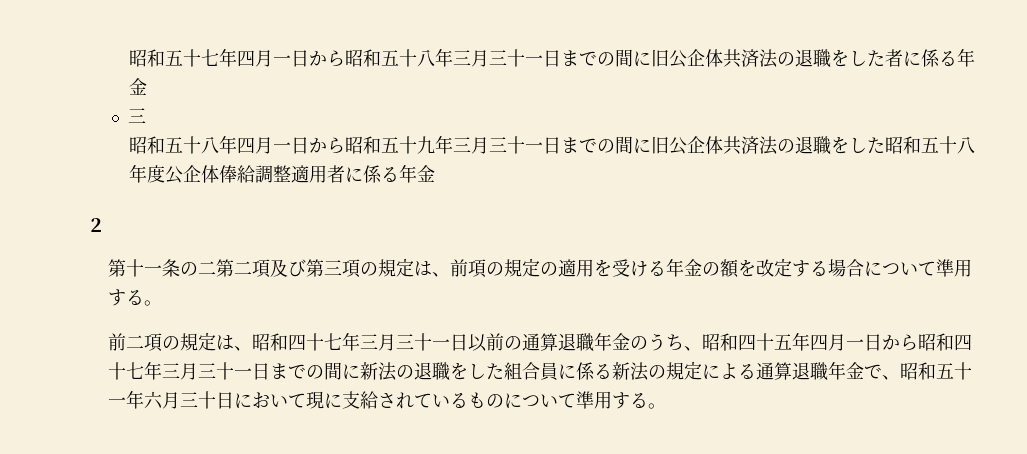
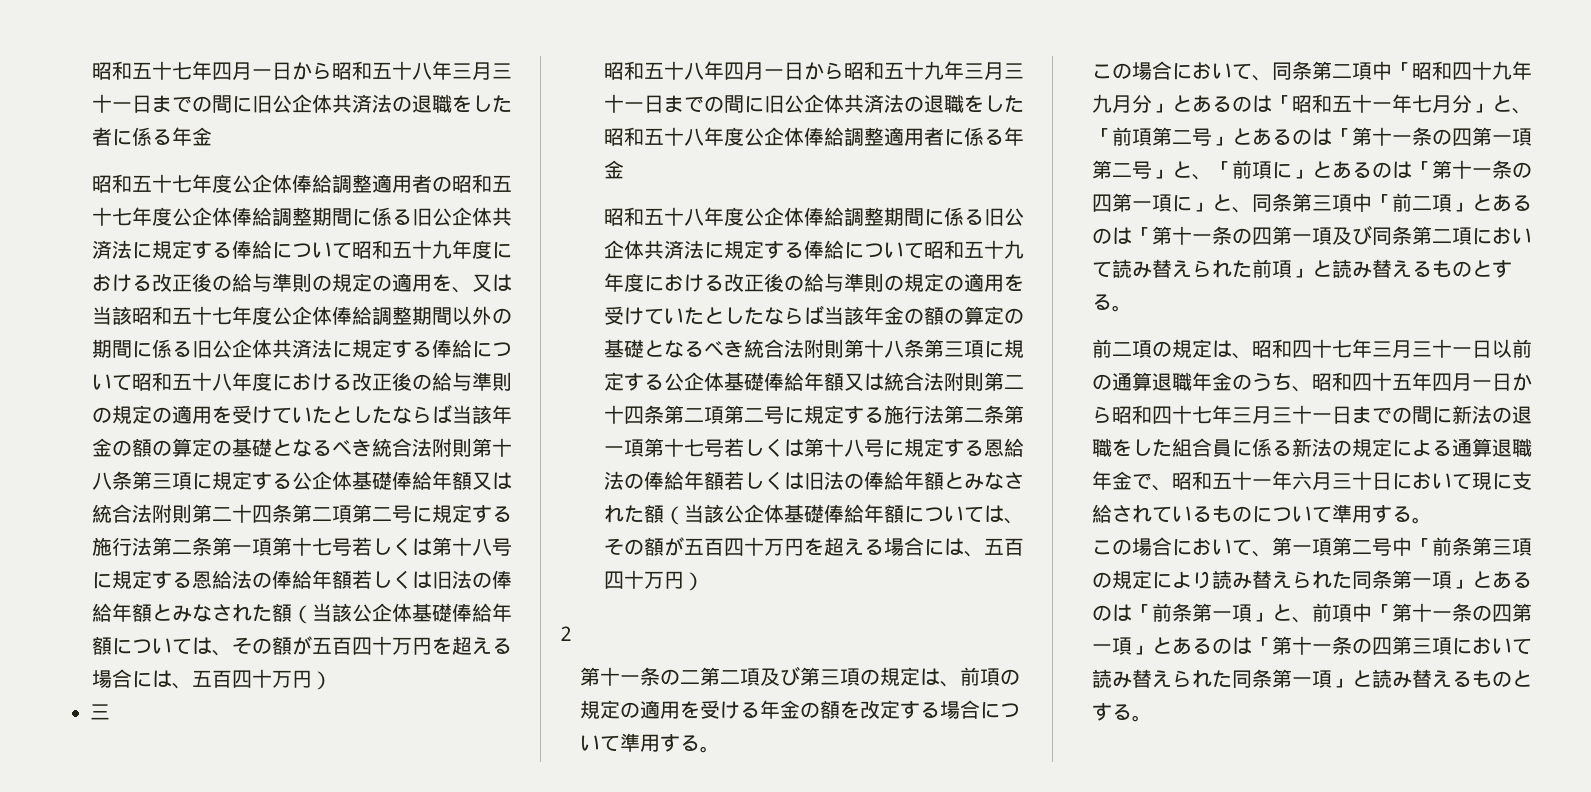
+ 昭和五十七年度公企体俸給調整適用者の昭和五十七年度公企体俸給調整期間に係る旧公企体共済法に規定する俸給について昭和五十九年度における改正後の給与準則の規定の適用を、又は当該昭和五十七年度公企体俸給調整期間以外の期間に係る旧公企体共済法に規定する俸給について昭和五十八年度における改正後の給与準則の規定の適用を受けていたとしたならば当該年金の額の算定の基礎となるべき統合法附則第十八条第三項に規定する公企体基礎俸給年額又は統合法附則第二十四条第二項第二号に規定する施行法第二条第一項第十七号若しくは第十八号に規定する恩給法の俸給年額若しくは旧法の俸給年額とみなされた額（当該公企体基礎俸給年額については、その額が五百四十万円を超える場合には、五百四十万円）
+ 昭和五十八年度公企体俸給調整期間に係る旧公企体共済法に規定する俸給について昭和五十九年度における改正後の給与準則の規定の適用を受けていたとしたならば当該年金の額の算定の基礎となるべき統合法附則第十八条第三項に規定する公企体基礎俸給年額又は統合法附則第二十四条第二項第二号に規定する施行法第二条第一項第十七号若しくは第十八号に規定する恩給法の俸給年額若しくは旧法の俸給年額とみなされた額（当該公企体基礎俸給年額については、その額が五百四十万円を超える場合には、五百四十万円）
+ この場合において、同条第二項中「昭和四十九年九月分」とあるのは「昭和五十一年七月分」と、「前項第二号」とあるのは「第十一条の四第一項第二号」と、「前項に」とあるのは「第十一条の四第一項に」と、同条第三項中「前二項」とあるのは「第十一条の四第一項及び同条第二項において読み替えられた前項」と読み替えるものとする。
+ この場合において、第一項第二号中「前条第三項の規定により読み替えられた同条第一項」とあるのは「前条第一項」と、前項中「第十一条の四第一項」とあるのは「第十一条の四第三項において読み替えられた同条第一項」と読み替えるものとする。

